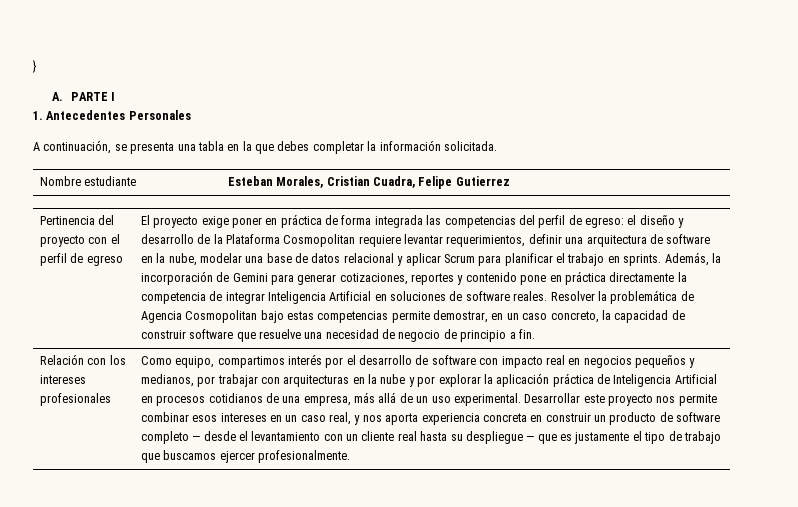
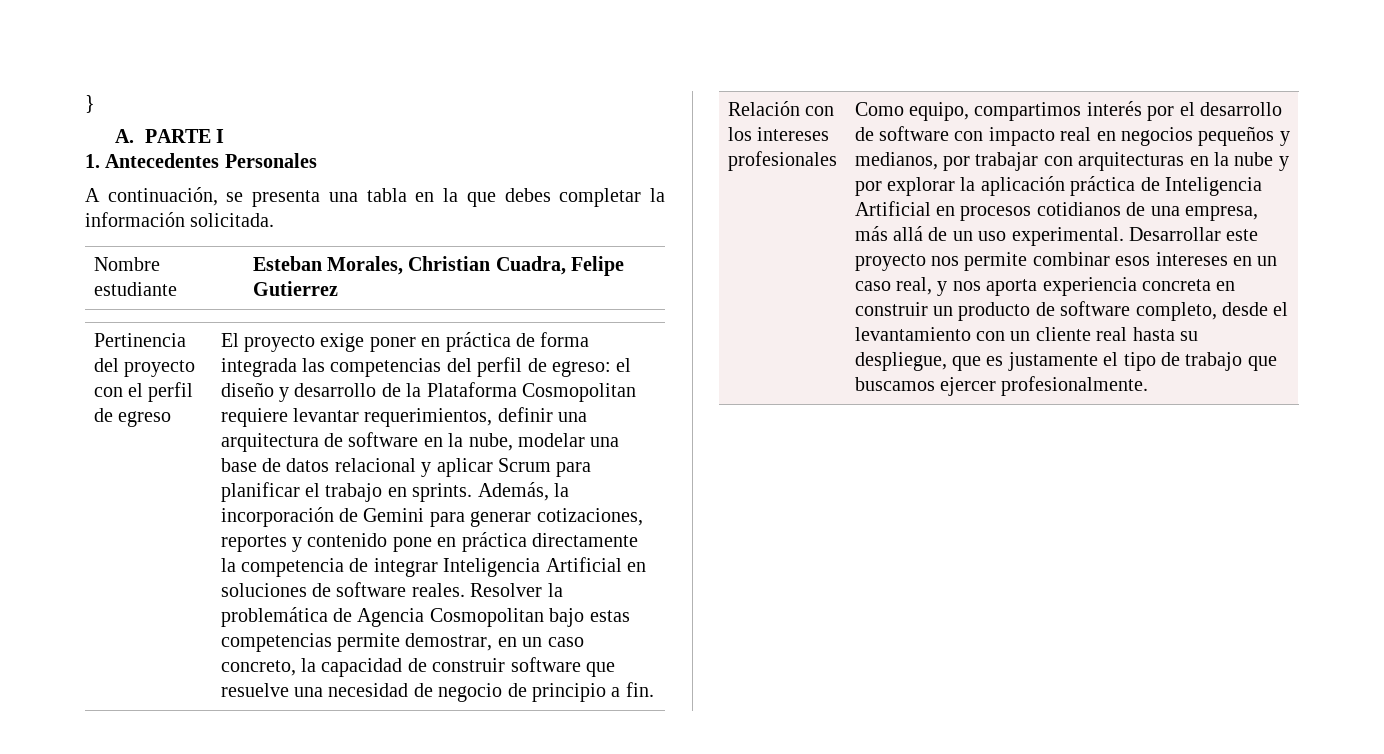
- Nombre estudiante | Esteban Morales, Cristian Cuadra, Felipe Gutierrez
+ Nombre estudiante | Esteban Morales, Christian Cuadra, Felipe Gutierrez
- Desarrollar este proyecto nos permite combinar esos intereses en un caso real, y nos aporta experiencia concreta en construir un producto de software completo — desde el levantamiento con un cliente real hasta su despliegue — que es justamente el tipo de trabajo que buscamos ejercer profesionalmente.
+ Desarrollar este proyecto nos permite combinar esos intereses en un caso real, y nos aporta experiencia concreta en construir un producto de software completo, desde el levantamiento con un cliente real hasta su despliegue, que es justamente el tipo de trabajo que buscamos ejercer profesionalmente.

